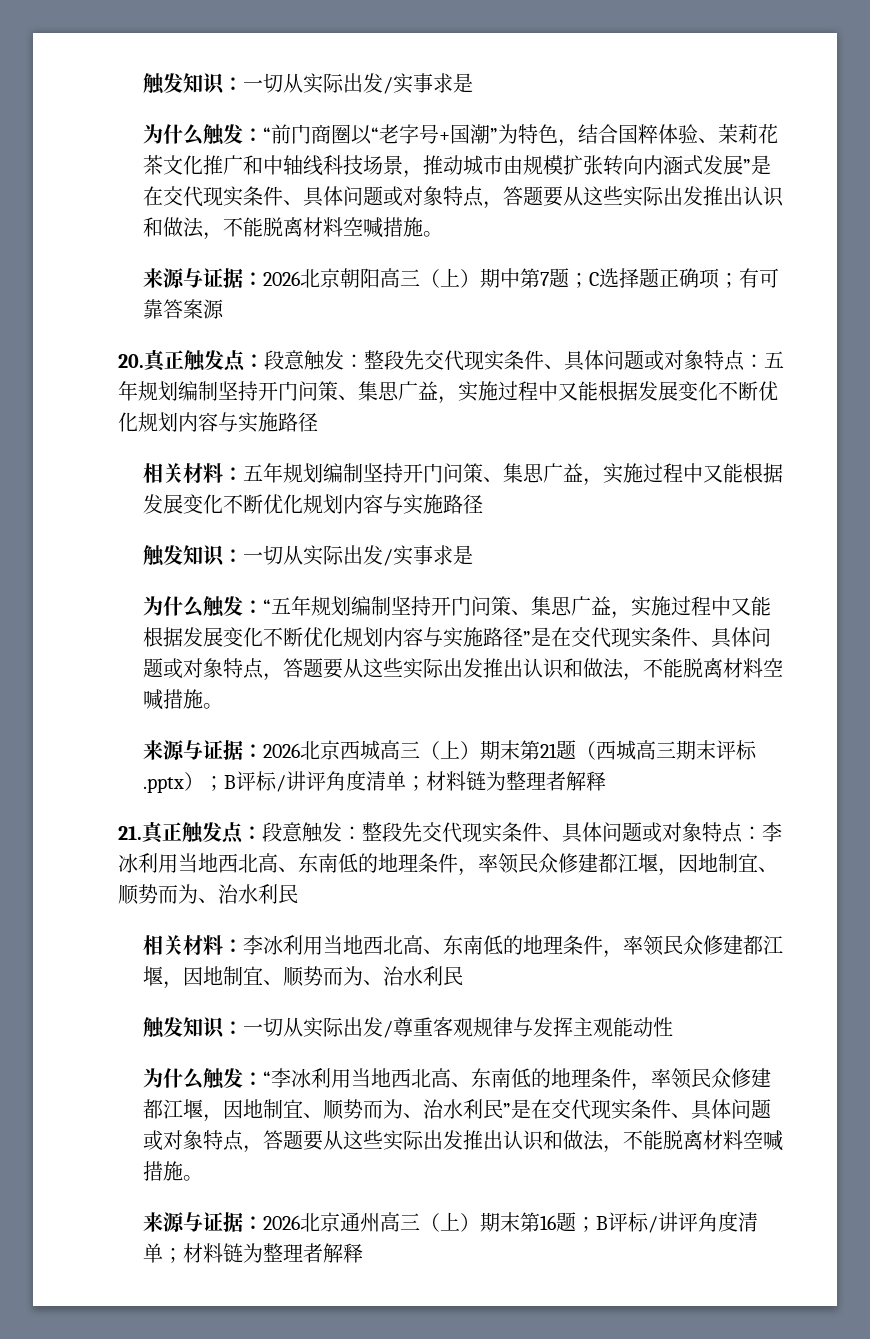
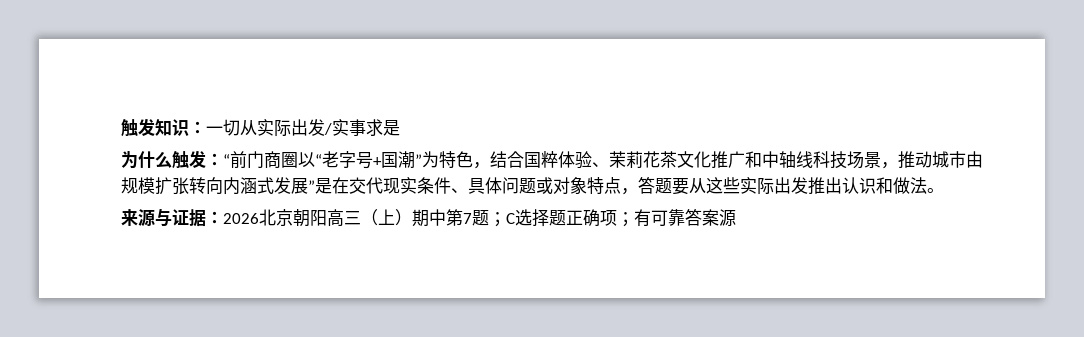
- 为什么触发：“前门商圈以“老字号+国潮”为特色，结合国粹体验、茉莉花茶文化推广和中轴线科技场景，推动城市由规模扩张转向内涵式发展”是在交代现实条件、具体问题或对象特点，答题要从这些实际出发推出认识和做法，不能脱离材料空喊措施。
+ 为什么触发：“前门商圈以“老字号+国潮”为特色，结合国粹体验、茉莉花茶文化推广和中轴线科技场景，推动城市由规模扩张转向内涵式发展”是在交代现实条件、具体问题或对象特点，答题要从这些实际出发推出认识和做法。
- 20.真正触发点：段意触发：整段先交代现实条件、具体问题或对象特点：五年规划编制坚持开门问策、集思广益，实施过程中又能根据发展变化不断优化规划内容与实施路径
- 相关材料：五年规划编制坚持开门问策、集思广益，实施过程中又能根据发展变化不断优化规划内容与实施路径
- 触发知识：一切从实际出发/实事求是
- 为什么触发：“五年规划编制坚持开门问策、集思广益，实施过程中又能根据发展变化不断优化规划内容与实施路径”是在交代现实条件、具体问题或对象特点，答题要从这些实际出发推出认识和做法，不能脱离材料空喊措施。
- 来源与证据：2026北京西城高三（上）期末第21题（西城高三期末评标.pptx）；B评标/讲评角度清单；材料链为整理者解释
- 21.真正触发点：段意触发：整段先交代现实条件、具体问题或对象特点：李冰利用当地西北高、东南低的地理条件，率领民众修建都江堰，因地制宜、顺势而为、治水利民
- 相关材料：李冰利用当地西北高、东南低的地理条件，率领民众修建都江堰，因地制宜、顺势而为、治水利民
- 触发知识：一切从实际出发/尊重客观规律与发挥主观能动性
- 为什么触发：“李冰利用当地西北高、东南低的地理条件，率领民众修建都江堰，因地制宜、顺势而为、治水利民”是在交代现实条件、具体问题或对象特点，答题要从这些实际出发推出认识和做法，不能脱离材料空喊措施。
- 来源与证据：2026北京通州高三（上）期末第16题；B评标/讲评角度清单；材料链为整理者解释

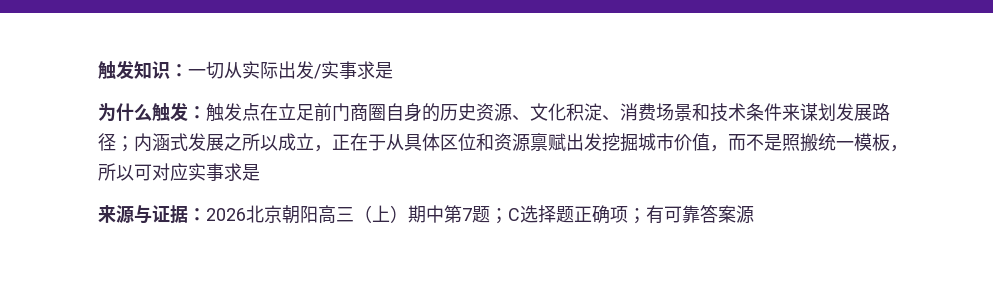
- 为什么触发：“前门商圈以“老字号+国潮”为特色，结合国粹体验、茉莉花茶文化推广和中轴线科技场景，推动城市由规模扩张转向内涵式发展”是在交代现实条件、具体问题或对象特点，答题要从这些实际出发推出认识和做法。
+ 为什么触发：触发点在立足前门商圈自身的历史资源、文化积淀、消费场景和技术条件来谋划发展路径；内涵式发展之所以成立，正在于从具体区位和资源禀赋出发挖掘城市价值，而不是照搬统一模板，所以可对应实事求是

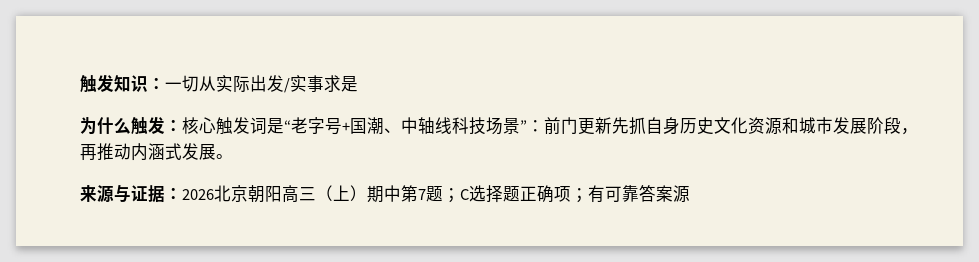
- 为什么触发：触发点在立足前门商圈自身的历史资源、文化积淀、消费场景和技术条件来谋划发展路径；内涵式发展之所以成立，正在于从具体区位和资源禀赋出发挖掘城市价值，而不是照搬统一模板，所以可对应实事求是
+ 为什么触发：核心触发词是“老字号+国潮、中轴线科技场景”：前门更新先抓自身历史文化资源和城市发展阶段，再推动内涵式发展。

